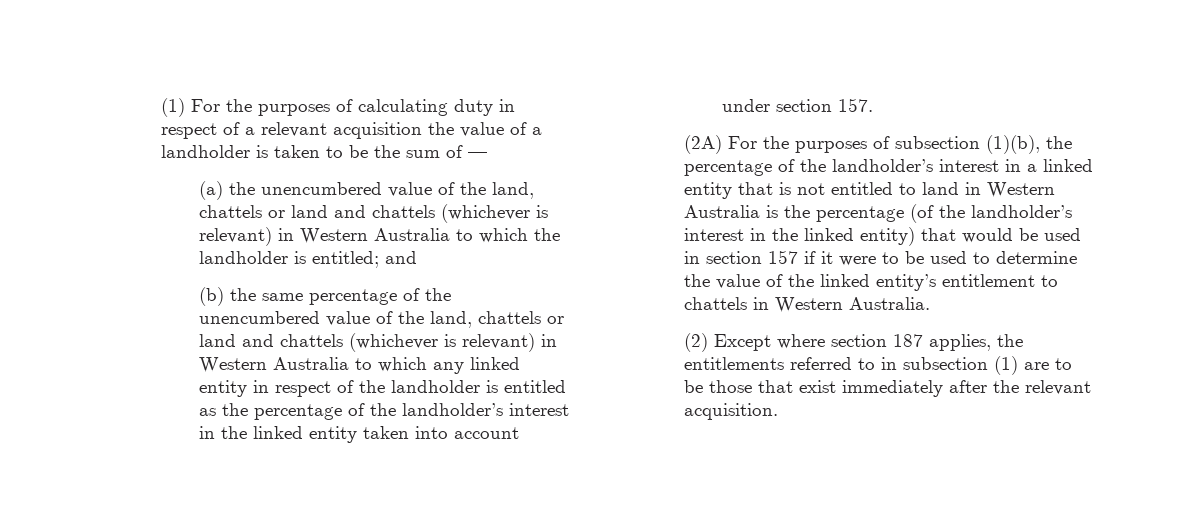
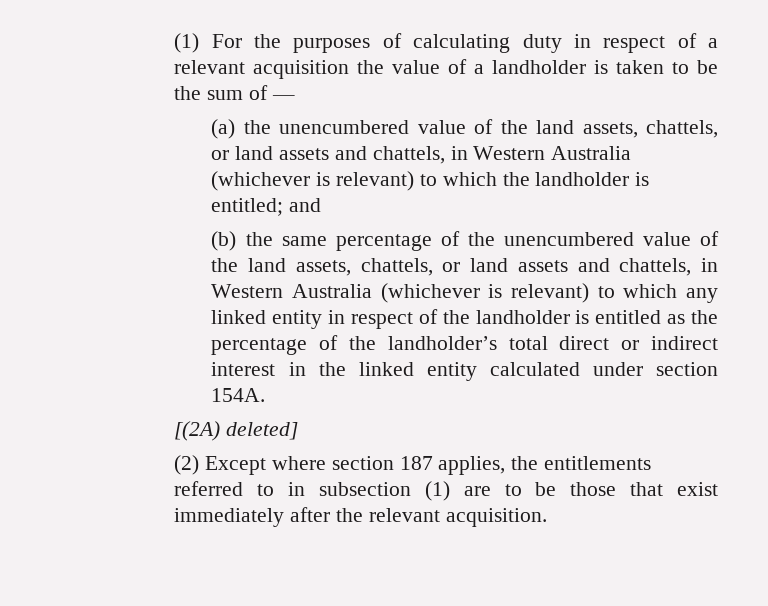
- (a) the unencumbered value of the land, chattels or land and chattels (whichever is relevant) in Western Australia to which the landholder is entitled; and
+ (a) the unencumbered value of the land assets, chattels, or land assets and chattels, in Western Australia (whichever is relevant) to which the landholder is entitled; and
- (b) the same percentage of the unencumbered value of the land, chattels or land and chattels (whichever is relevant) in Western Australia to which any linked entity in respect of the landholder is entitled as the percentage of the landholder’s interest in the linked entity taken into account under section 157.
- (2A) For the purposes of subsection (1)(b), the percentage of the landholder’s interest in a linked entity that is not entitled to land in Western Australia is the percentage (of the landholder’s interest in the linked entity) that would be used in section 157 if it were to be used to determine the value of the linked entity’s entitlement to chattels in Western Australia.
+ (b) the same percentage of the unencumbered value of the land assets, chattels, or land assets and chattels, in Western Australia (whichever is relevant) to which any linked entity in respect of the landholder is entitled as the percentage of the landholder’s total direct or indirect interest in the linked entity calculated under section 154A.
+ [(2A) deleted]

